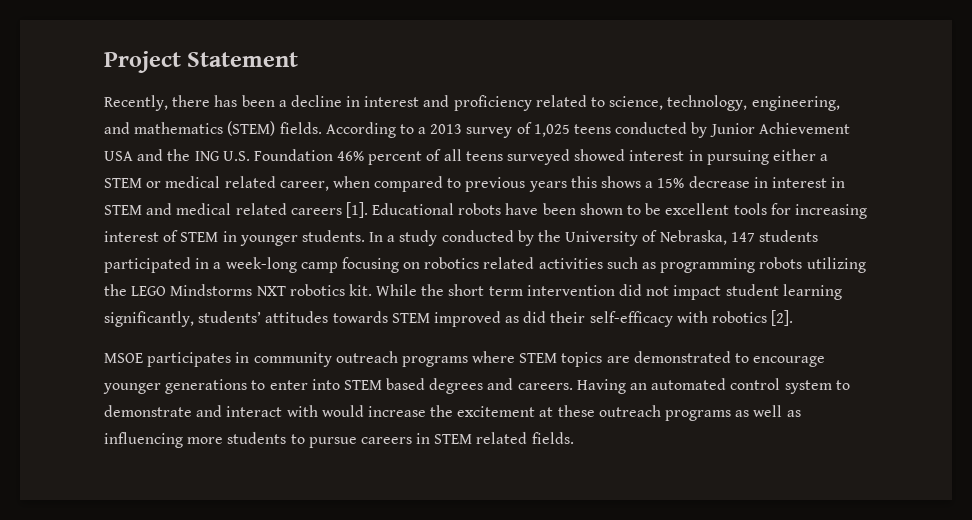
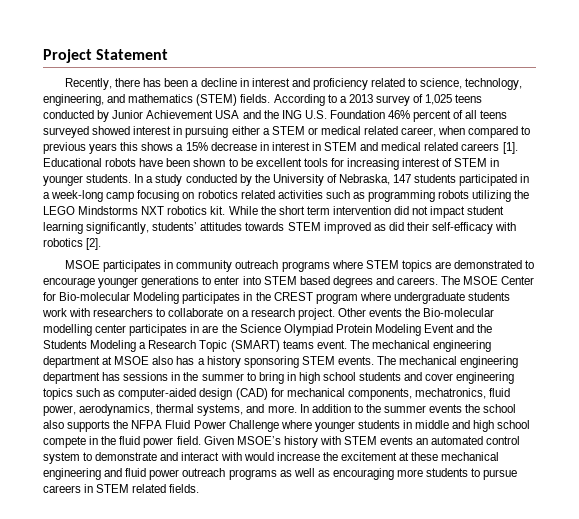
- Having an automated control system to demonstrate and interact with would increase the excitement at these outreach programs as well as influencing more students to pursue careers in STEM related fields.
+ The MSOE Center for Bio-molecular Modeling participates in the CREST program where undergraduate students work with researchers to collaborate on a research project. Other events the Bio-molecular modelling center participates in are the Science Olympiad Protein Modeling Event and the Students Modeling a Research Topic (SMART) teams event. The mechanical engineering department at MSOE also has a history sponsoring STEM events. The mechanical engineering department has sessions in the summer to bring in high school students and cover engineering topics such as computer-aided design (CAD) for mechanical components, mechatronics, fluid power, aerodynamics, thermal systems, and more. In addition to the summer events the school also supports the NFPA Fluid Power Challenge where younger students in middle and high school compete in the fluid power field. Given MSOE’s history with STEM events an automated control system to demonstrate and interact with would increase the excitement at these mechanical engineering and fluid power outreach programs as well as encouraging more students to pursue careers in STEM related fields.

